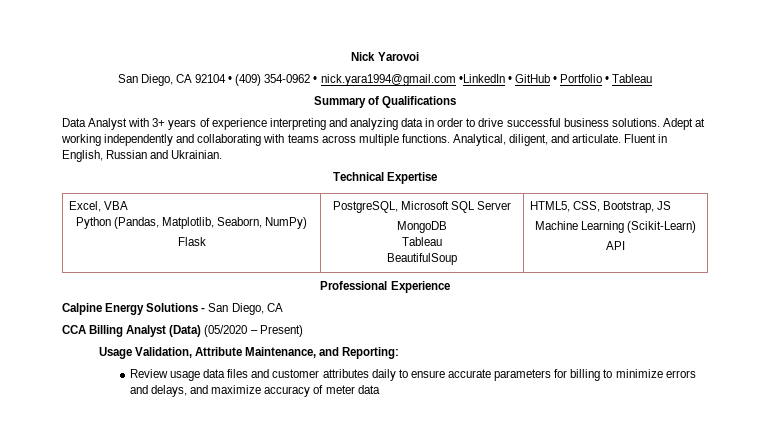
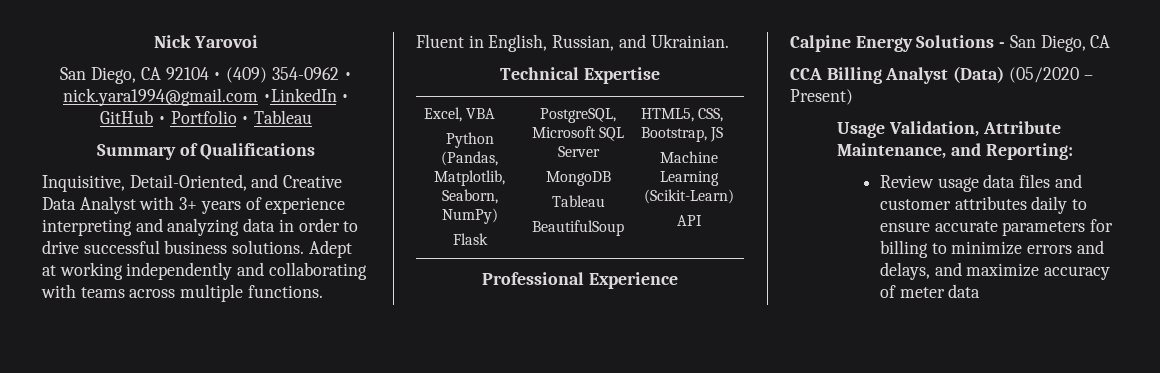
- Data Analyst with 3+ years of experience interpreting and analyzing data in order to drive successful business solutions.
+ Inquisitive, Detail-Oriented, and Creative Data Analyst with 3+ years of experience interpreting and analyzing data in order to drive successful business solutions.
- Analytical, diligent, and articulate.
- Fluent in English, Russian and Ukrainian.
+ Fluent in English, Russian, and Ukrainian.

